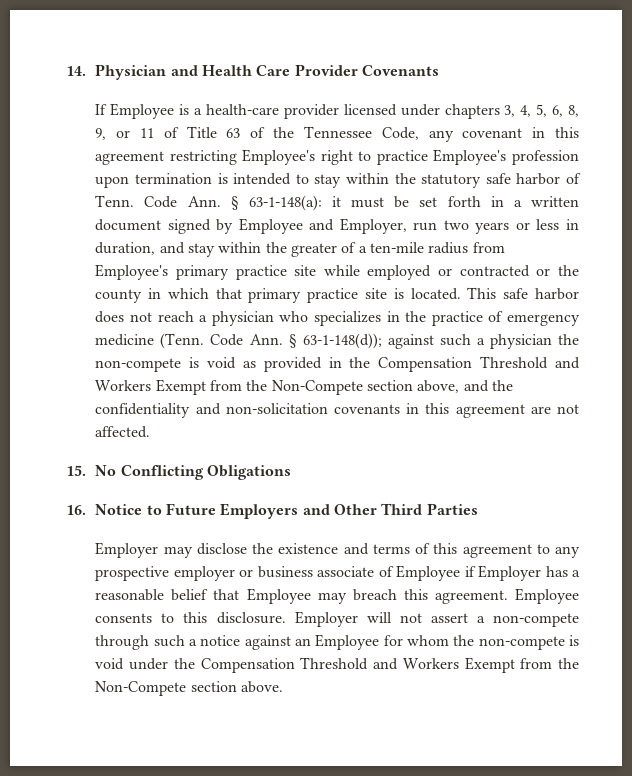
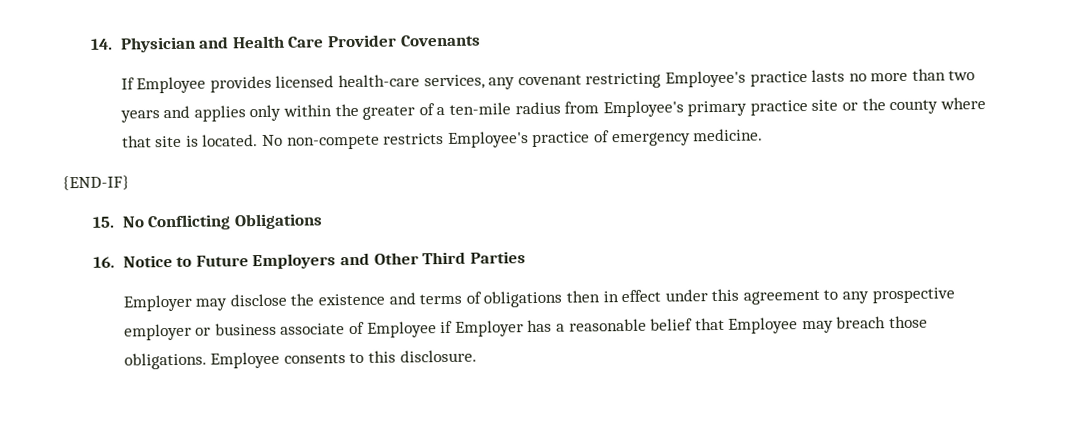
- If Employee is a health-care provider licensed under chapters 3, 4, 5, 6, 8, 9, or 11 of Title 63 of the Tennessee Code, any covenant in this agreement restricting Employee's right to practice Employee's profession upon termination is intended to stay within the statutory safe harbor of Tenn. Code Ann. § 63-1-148(a): it must be set forth in a written document signed by Employee and Employer, run two years or less in duration, and stay within the greater of a ten-mile radius from Employee's primary practice site while employed or contracted or the county in which that primary practice site is located. This safe harbor does not reach a physician who specializes in the practice of emergency medicine (Tenn. Code Ann. § 63-1-148(d)); against such a physician the non-compete is void as provided in the Compensation Threshold and Workers Exempt from the Non-Compete section above, and the confidentiality and non-solicitation covenants in this agreement are not affected.
+ If Employee provides licensed health-care services, any covenant restricting Employee's practice lasts no more than two years and applies only within the greater of a ten-mile radius from Employee's primary practice site or the county where that site is located. No non-compete restricts Employee's practice of emergency medicine.
+ {END-IF}
- Employer may disclose the existence and terms of this agreement to any prospective employer or business associate of Employee if Employer has a reasonable belief that Employee may breach this agreement.
+ Employer may disclose the existence and terms of obligations then in effect under this agreement to any prospective employer or business associate of Employee if Employer has a reasonable belief that Employee may breach those obligations.
- Employer will not assert a non-compete through such a notice against an Employee for whom the non-compete is void under the Compensation Threshold and Workers Exempt from the Non-Compete section above.

